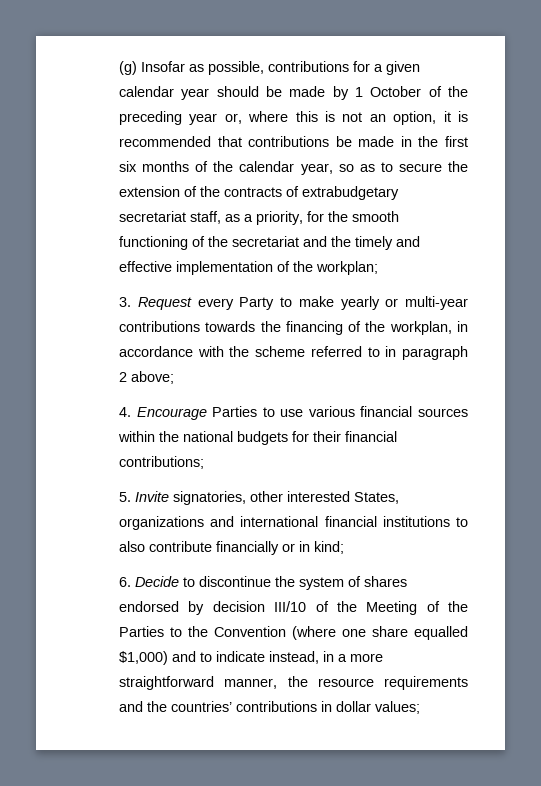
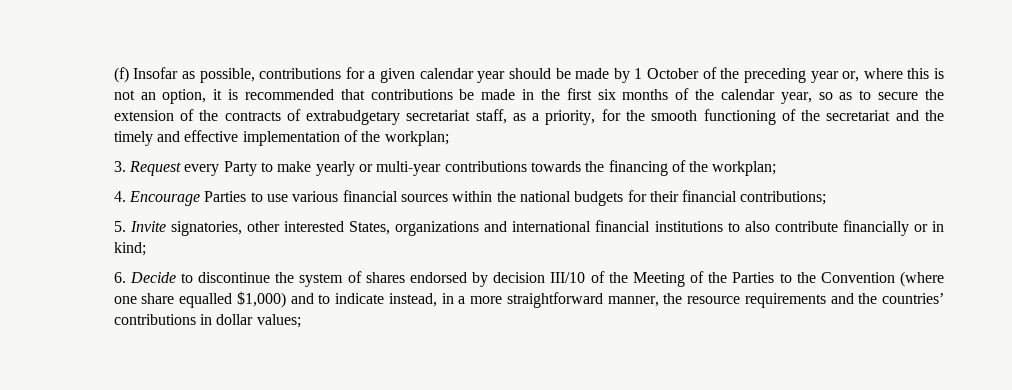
- (g) Insofar as possible, contributions for a given calendar year should be made by 1 October of the preceding year or, where this is not an option, it is recommended that contributions be made in the first six months of the calendar year, so as to secure the extension of the contracts of extrabudgetary secretariat staff, as a priority, for the smooth functioning of the secretariat and the timely and effective implementation of the workplan;
+ (f) Insofar as possible, contributions for a given calendar year should be made by 1 October of the preceding year or, where this is not an option, it is recommended that contributions be made in the first six months of the calendar year, so as to secure the extension of the contracts of extrabudgetary secretariat staff, as a priority, for the smooth functioning of the secretariat and the timely and effective implementation of the workplan;
- 3. Request every Party to make yearly or multi-year contributions towards the financing of the workplan, in accordance with the scheme referred to in paragraph 2 above;
+ 3. Request every Party to make yearly or multi-year contributions towards the financing of the workplan;

